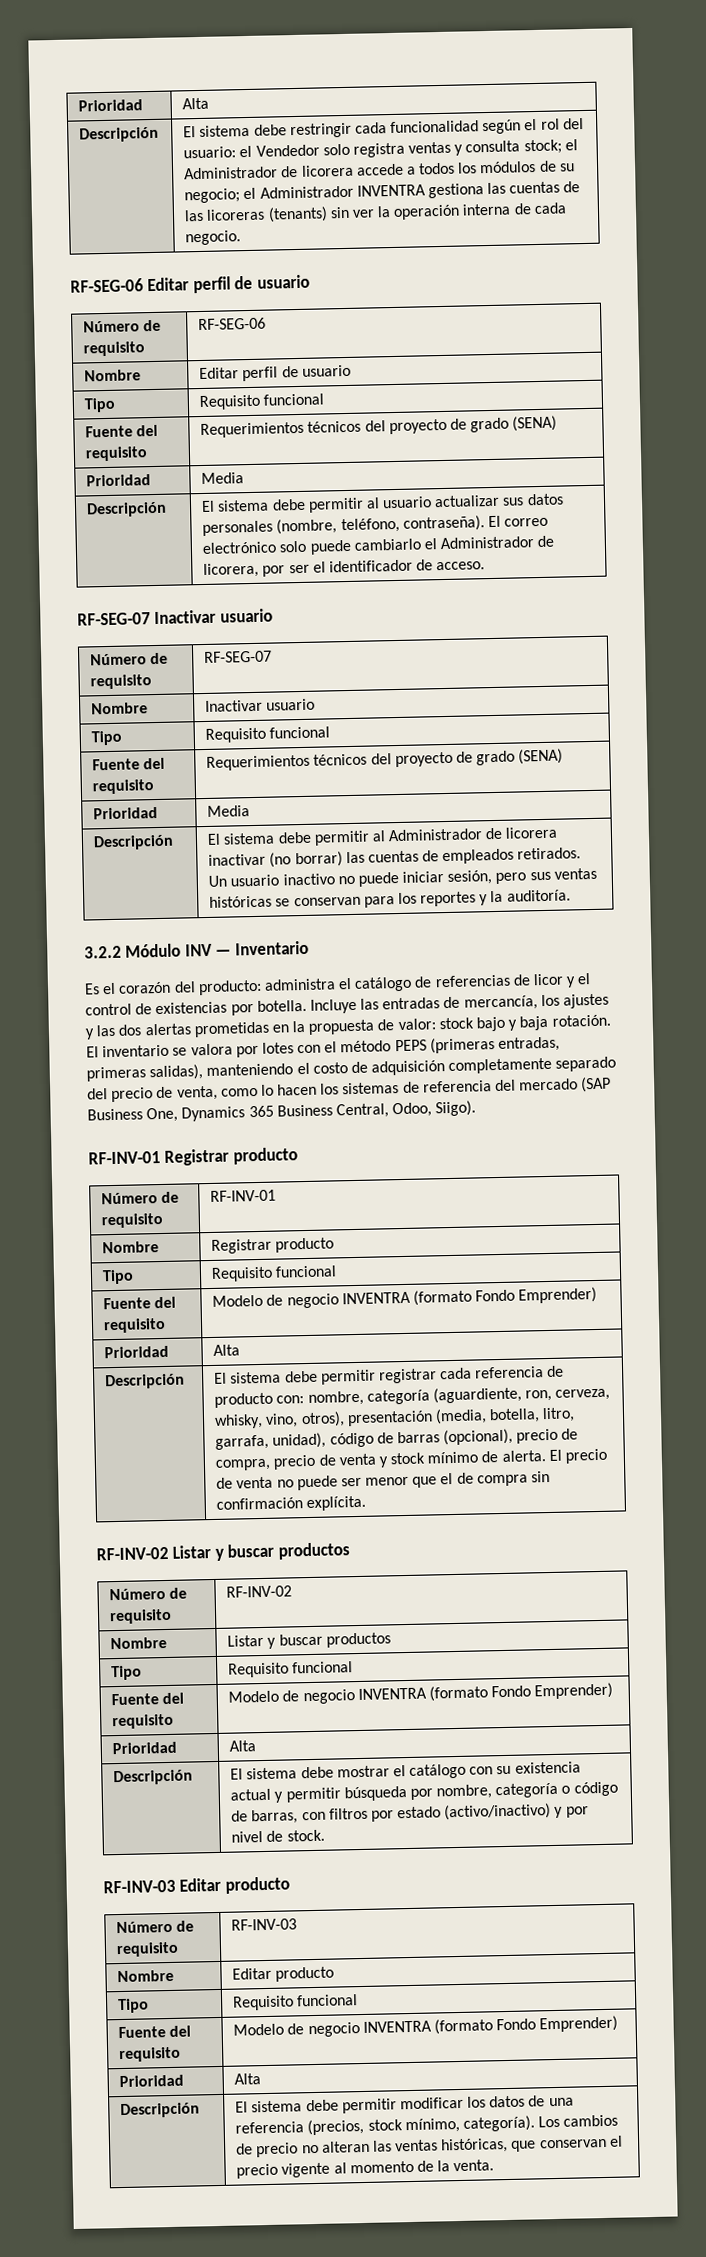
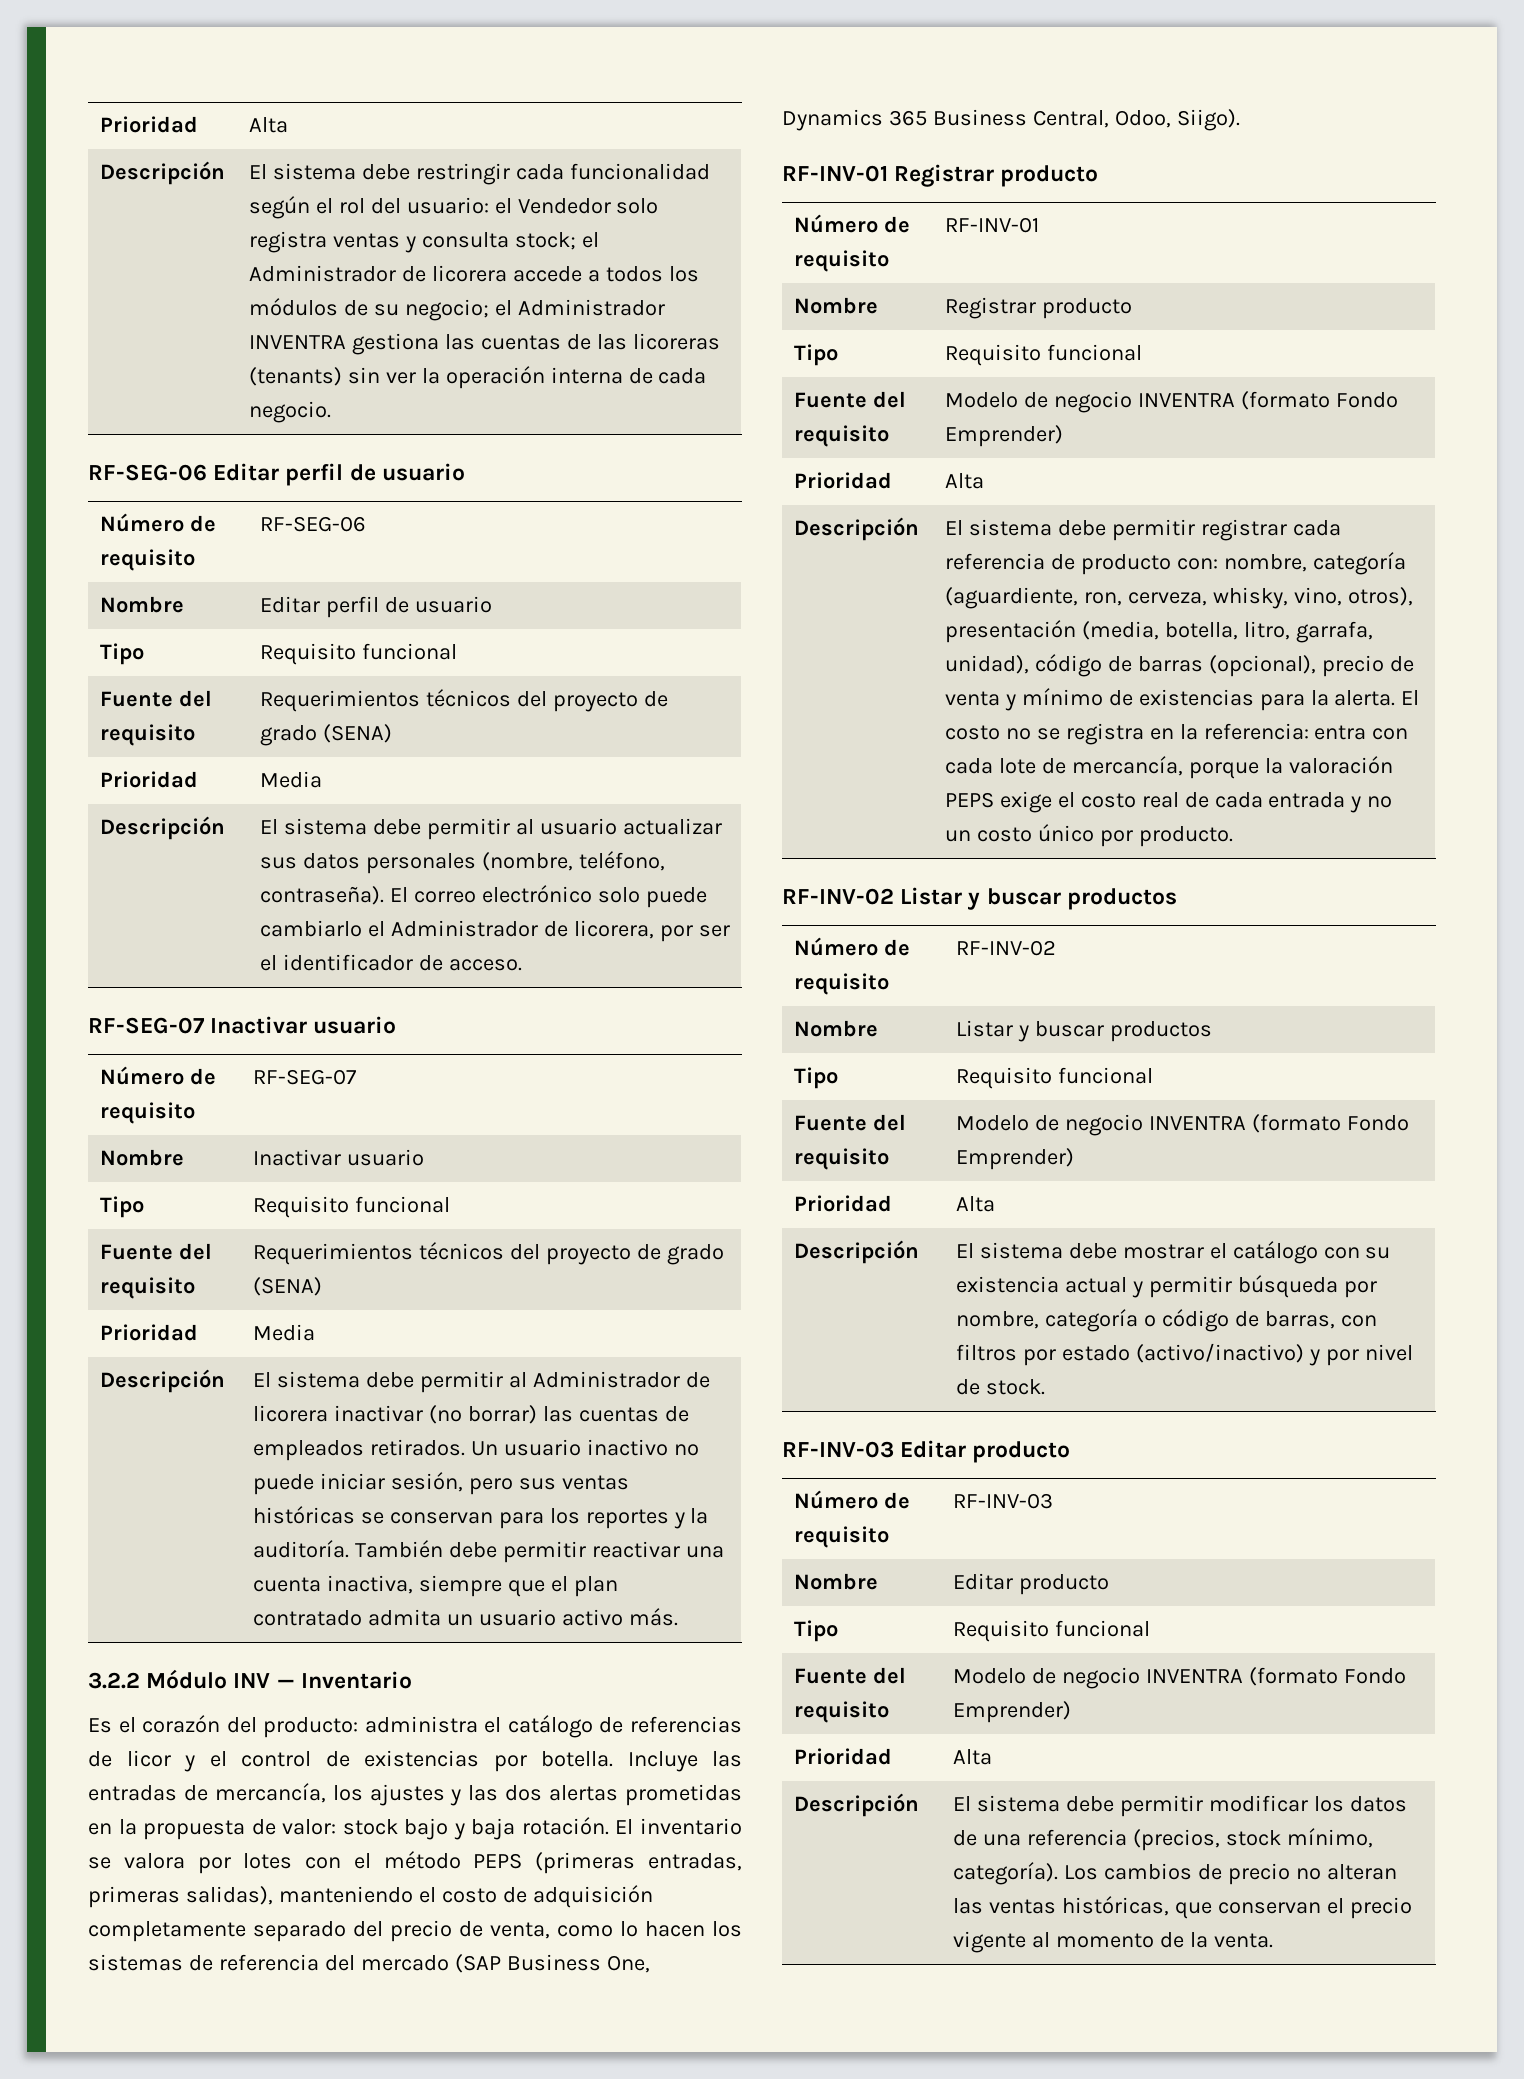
+ También debe permitir reactivar una cuenta inactiva, siempre que el plan contratado admita un usuario activo más.
- El sistema debe permitir registrar cada referencia de producto con: nombre, categoría (aguardiente, ron, cerveza, whisky, vino, otros), presentación (media, botella, litro, garrafa, unidad), código de barras (opcional), precio de compra, precio de venta y stock mínimo de alerta. El precio de venta no puede ser menor que el de compra sin confirmación explícita.
+ El sistema debe permitir registrar cada referencia de producto con: nombre, categoría (aguardiente, ron, cerveza, whisky, vino, otros), presentación (media, botella, litro, garrafa, unidad), código de barras (opcional), precio de venta y mínimo de existencias para la alerta. El costo no se registra en la referencia: entra con cada lote de mercancía, porque la valoración PEPS exige el costo real de cada entrada y no un costo único por producto.

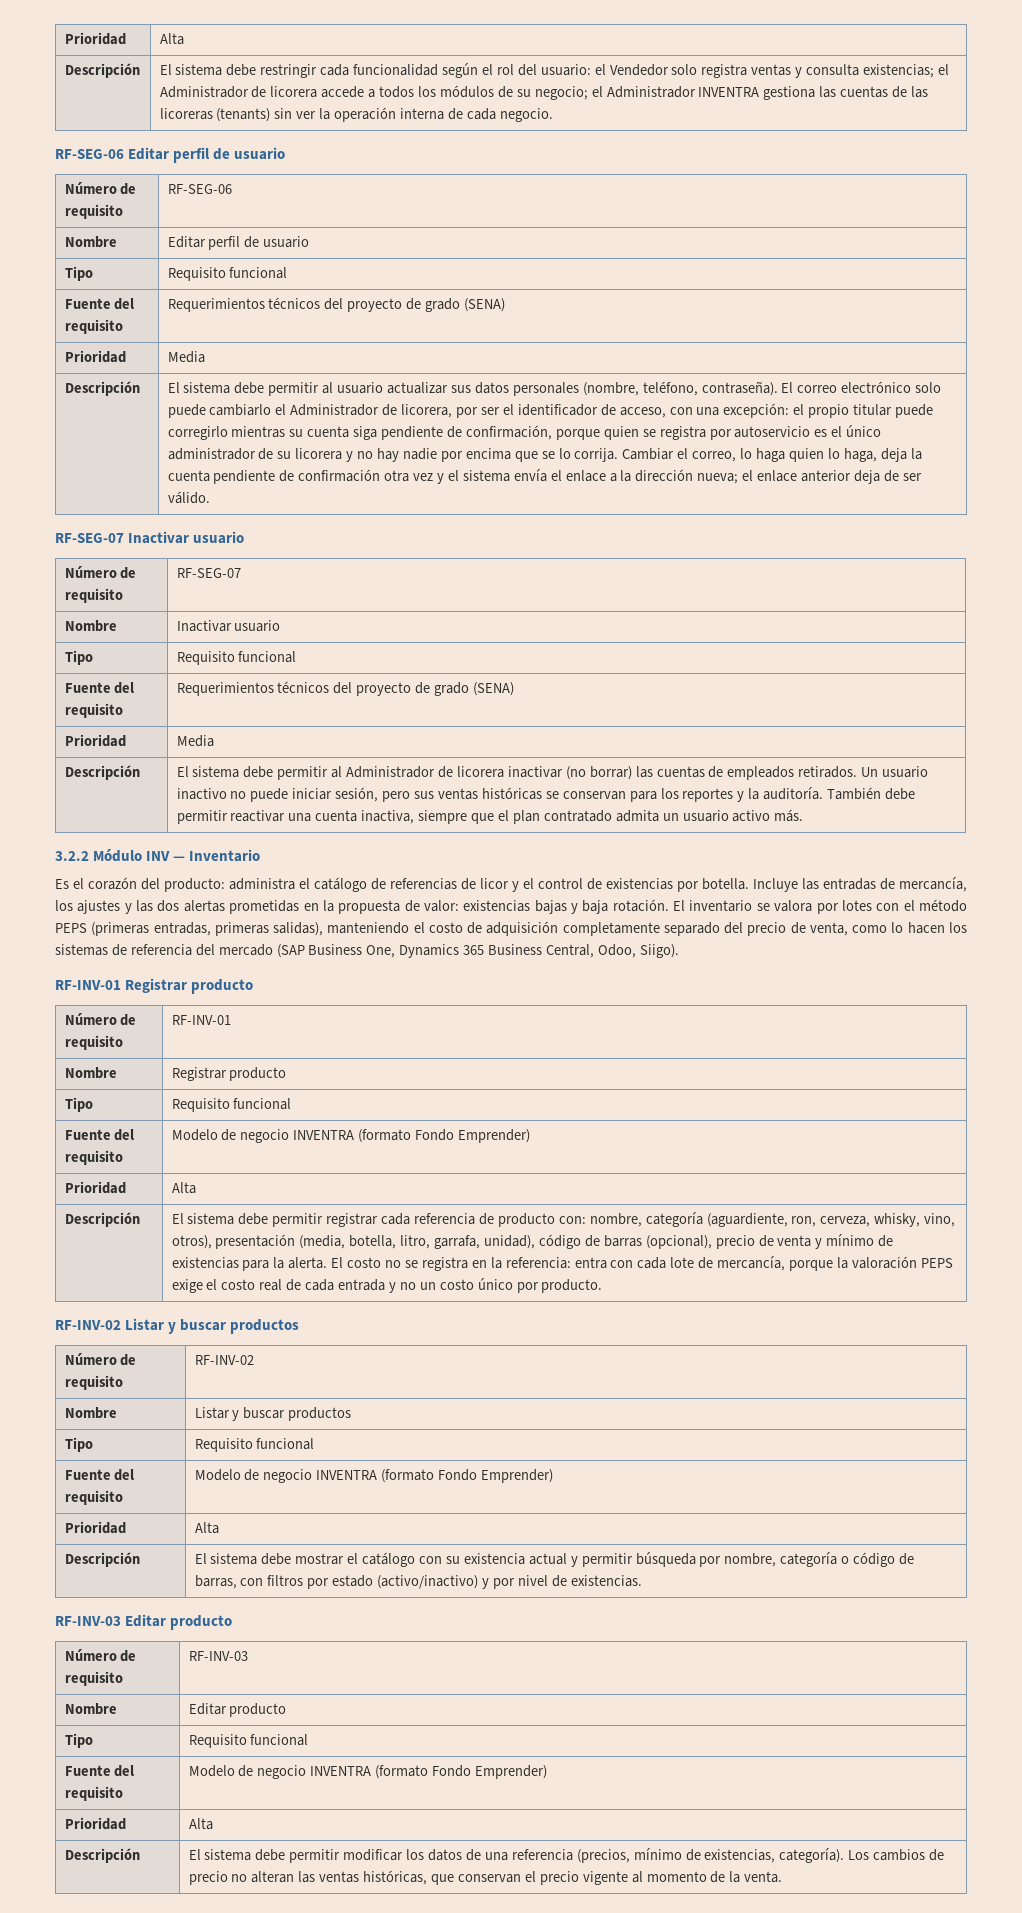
- El sistema debe restringir cada funcionalidad según el rol del usuario: el Vendedor solo registra ventas y consulta stock; el Administrador de licorera accede a todos los módulos de su negocio; el Administrador INVENTRA gestiona las cuentas de las licoreras (tenants) sin ver la operación interna de cada negocio.
+ El sistema debe restringir cada funcionalidad según el rol del usuario: el Vendedor solo registra ventas y consulta existencias; el Administrador de licorera accede a todos los módulos de su negocio; el Administrador INVENTRA gestiona las cuentas de las licoreras (tenants) sin ver la operación interna de cada negocio.
- El correo electrónico solo puede cambiarlo el Administrador de licorera, por ser el identificador de acceso.
+ El correo electrónico solo puede cambiarlo el Administrador de licorera, por ser el identificador de acceso, con una excepción: el propio titular puede corregirlo mientras su cuenta siga pendiente de confirmación, porque quien se registra por autoservicio es el único administrador de su licorera y no hay nadie por encima que se lo corrija. Cambiar el correo, lo haga quien lo haga, deja la cuenta pendiente de confirmación otra vez y el sistema envía el enlace a la dirección nueva; el enlace anterior deja de ser válido.
- Incluye las entradas de mercancía, los ajustes y las dos alertas prometidas en la propuesta de valor: stock bajo y baja rotación.
+ Incluye las entradas de mercancía, los ajustes y las dos alertas prometidas en la propuesta de valor: existencias bajas y baja rotación.
- Descripción | El sistema debe mostrar el catálogo con su existencia actual y permitir búsqueda por nombre, categoría o código de barras, con filtros por estado (activo/inactivo) y por nivel de stock.
+ Descripción | El sistema debe mostrar el catálogo con su existencia actual y permitir búsqueda por nombre, categoría o código de barras, con filtros por estado (activo/inactivo) y por nivel de existencias.
- Descripción | El sistema debe permitir modificar los datos de una referencia (precios, stock mínimo, categoría). Los cambios de precio no alteran las ventas históricas, que conservan el precio vigente al momento de la venta.
+ Descripción | El sistema debe permitir modificar los datos de una referencia (precios, mínimo de existencias, categoría). Los cambios de precio no alteran las ventas históricas, que conservan el precio vigente al momento de la venta.

